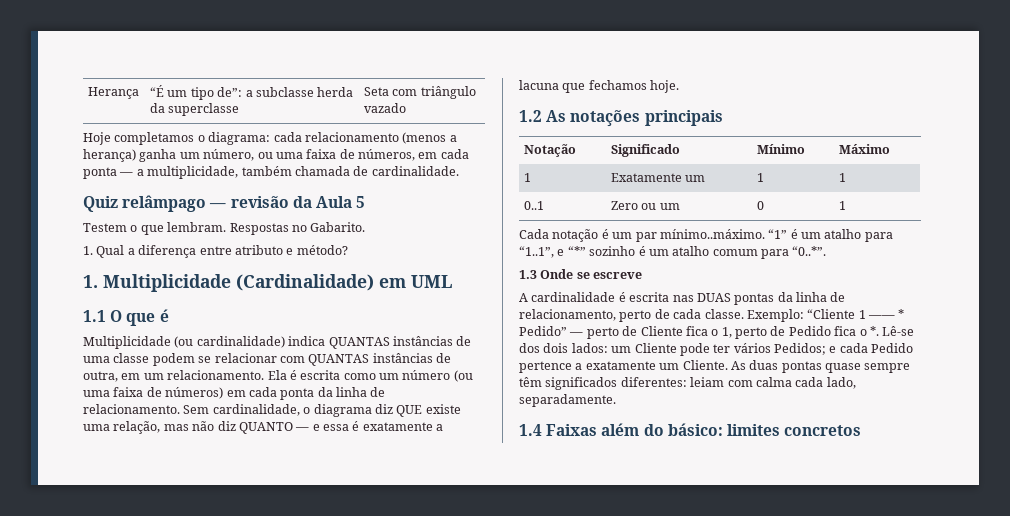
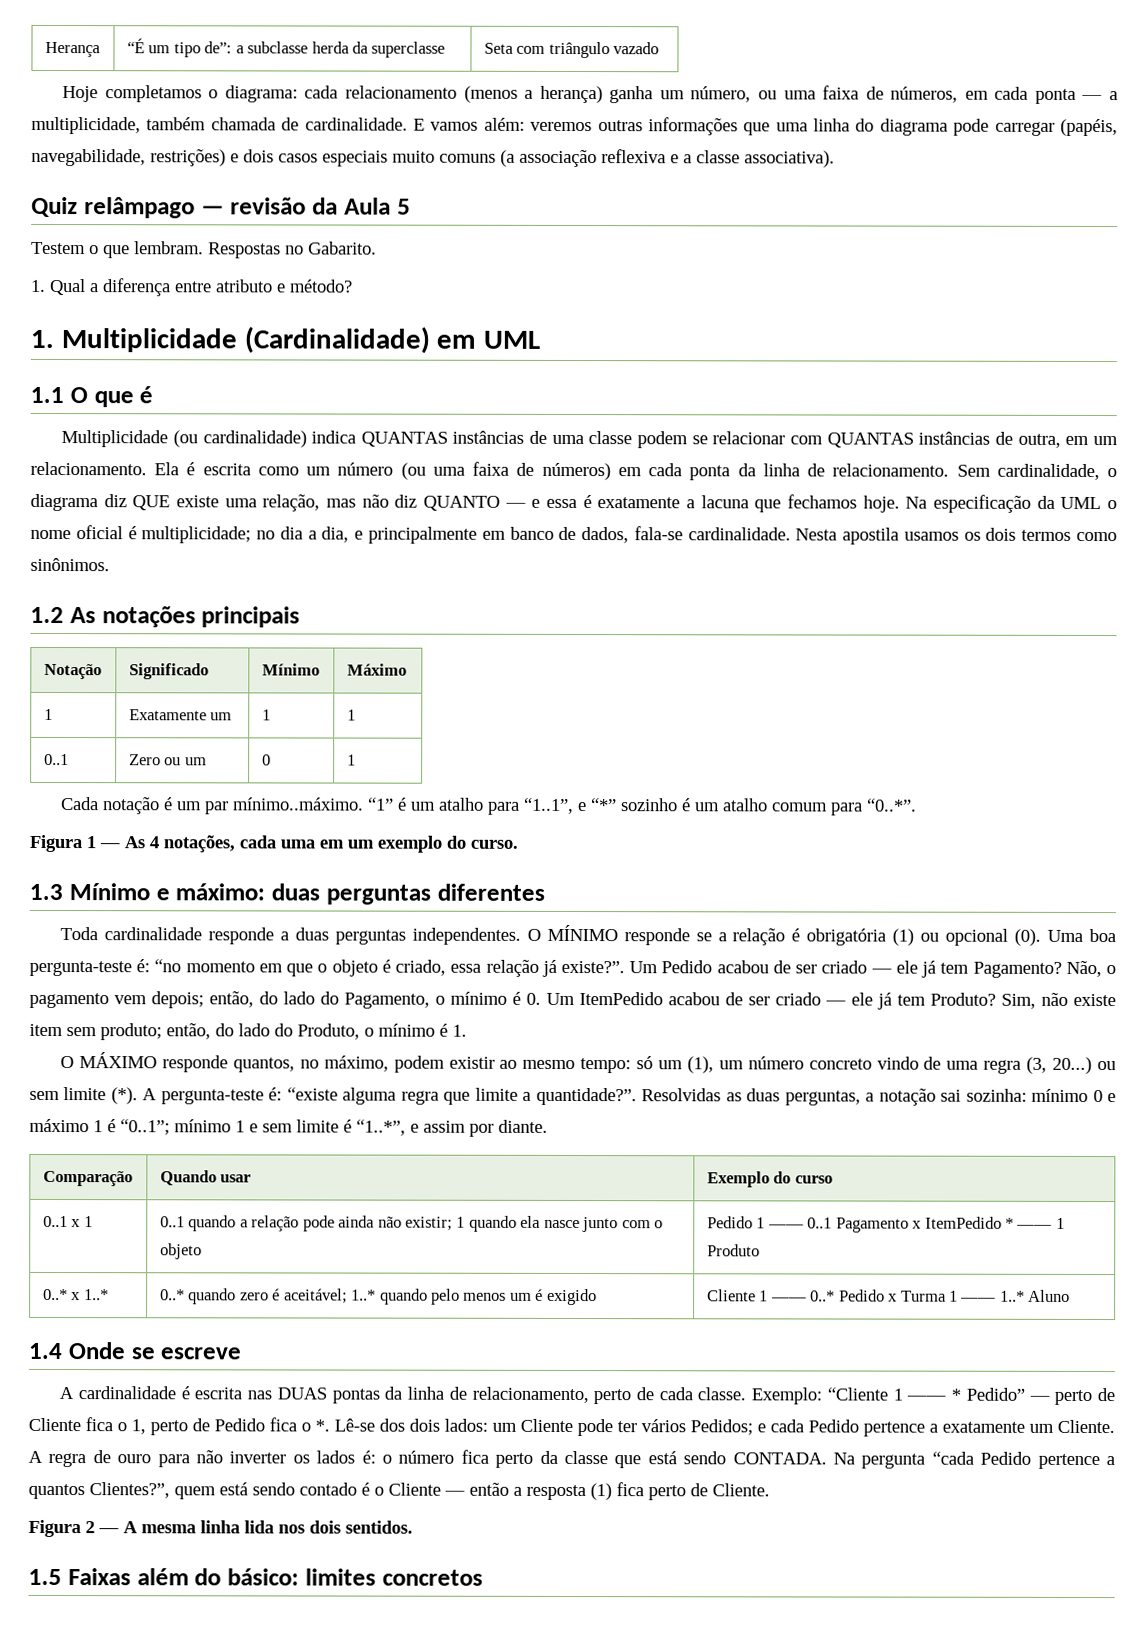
+ E vamos além: veremos outras informações que uma linha do diagrama pode carregar (papéis, navegabilidade, restrições) e dois casos especiais muito comuns (a associação reflexiva e a classe associativa).
+ Na especificação da UML o nome oficial é multiplicidade; no dia a dia, e principalmente em banco de dados, fala-se cardinalidade. Nesta apostila usamos os dois termos como sinônimos.
- 1.3 Onde se escreve
+ Figura 1 — As 4 notações, cada uma em um exemplo do curso.
+ 1.3 Mínimo e máximo: duas perguntas diferentes
+ Toda cardinalidade responde a duas perguntas independentes. O MÍNIMO responde se a relação é obrigatória (1) ou opcional (0). Uma boa pergunta-teste é: “no momento em que o objeto é criado, essa relação já existe?”. Um Pedido acabou de ser criado — ele já tem Pagamento? Não, o pagamento vem depois; então, do lado do Pagamento, o mínimo é 0. Um ItemPedido acabou de ser criado — ele já tem Produto? Sim, não existe item sem produto; então, do lado do Produto, o mínimo é 1.
+ O MÁXIMO responde quantos, no máximo, podem existir ao mesmo tempo: só um (1), um número concreto vindo de uma regra (3, 20...) ou sem limite (*). A pergunta-teste é: “existe alguma regra que limite a quantidade?”. Resolvidas as duas perguntas, a notação sai sozinha: mínimo 0 e máximo 1 é “0..1”; mínimo 1 e sem limite é “1..*”, e assim por diante.
+ Comparação | Quando usar | Exemplo do curso
+ 0..1 x 1 | 0..1 quando a relação pode ainda não existir; 1 quando ela nasce junto com o objeto | Pedido 1 —— 0..1 Pagamento x ItemPedido * —— 1 Produto
+ 0..* x 1..* | 0..* quando zero é aceitável; 1..* quando pelo menos um é exigido | Cliente 1 —— 0..* Pedido x Turma 1 —— 1..* Aluno
+ 1.4 Onde se escreve
- As duas pontas quase sempre têm significados diferentes: leiam com calma cada lado, separadamente.
- 1.4 Faixas além do básico: limites concretos
+ A regra de ouro para não inverter os lados é: o número fica perto da classe que está sendo CONTADA. Na pergunta “cada Pedido pertence a quantos Clientes?”, quem está sendo contado é o Cliente — então a resposta (1) fica perto de Cliente.
+ Figura 2 — A mesma linha lida nos dois sentidos.
+ 1.5 Faixas além do básico: limites concretos

